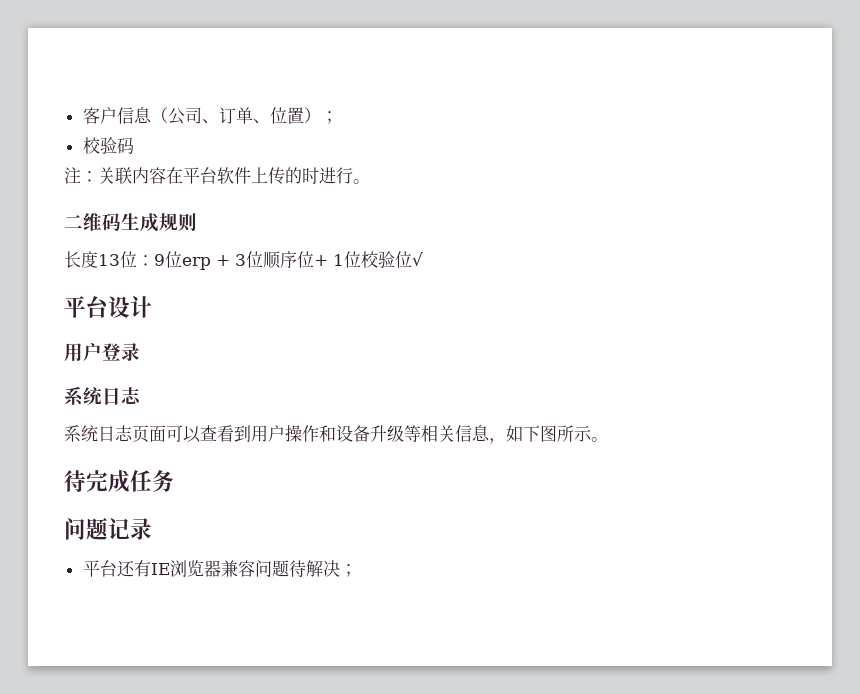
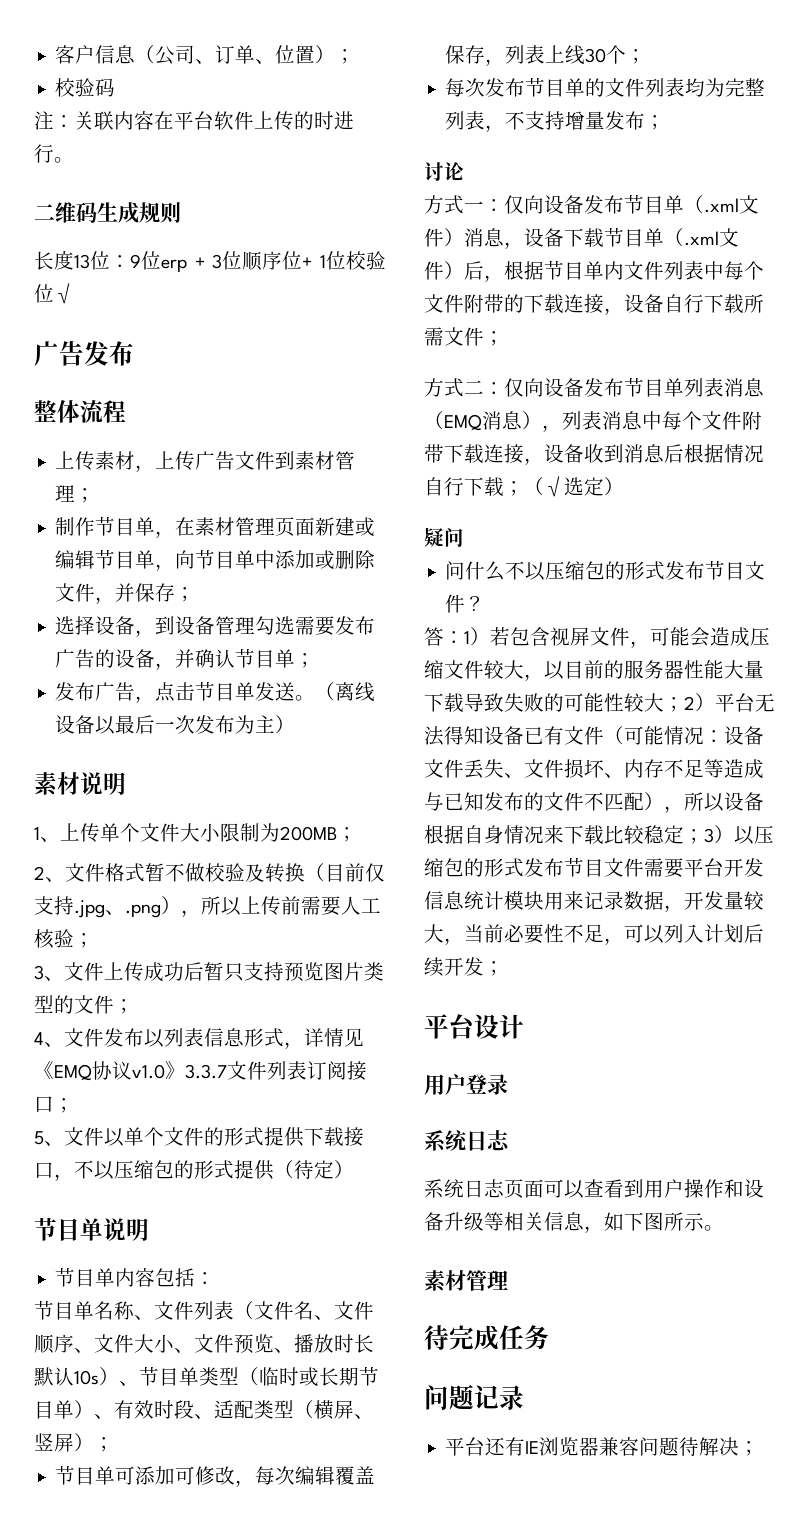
+ 广告发布
+ 整体流程
+ 上传素材，上传广告文件到素材管理；
+ 制作节目单，在素材管理页面新建或编辑节目单，向节目单中添加或删除文件，并保存；
+ 选择设备，到设备管理勾选需要发布广告的设备，并确认节目单；
+ 发布广告，点击节目单发送。（离线设备以最后一次发布为主）
+ 素材说明
+ 1、上传单个文件大小限制为200MB；
+ 2、文件格式暂不做校验及转换（目前仅支持.jpg、.png），所以上传前需要人工核验；
+ 3、文件上传成功后暂只支持预览图片类型的文件；
+ 4、文件发布以列表信息形式，详情见《EMQ协议v1.0》3.3.7文件列表订阅接口；
+ 5、文件以单个文件的形式提供下载接口，不以压缩包的形式提供（待定）
+ 节目单说明
+ 节目单内容包括：
+ 节目单名称、文件列表（文件名、文件顺序、文件大小、文件预览、播放时长默认10s）、节目单类型（临时或长期节目单）、有效时段、适配类型（横屏、竖屏）；
+ 节目单可添加可修改，每次编辑覆盖保存，列表上线30个；
+ 每次发布节目单的文件列表均为完整列表，不支持增量发布；
+ 讨论
+ 方式一：仅向设备发布节目单（.xml文件）消息，设备下载节目单（.xml文件）后，根据节目单内文件列表中每个文件附带的下载连接，设备自行下载所需文件；
+ 方式二：仅向设备发布节目单列表消息（EMQ消息），列表消息中每个文件附带下载连接，设备收到消息后根据情况自行下载；（√选定）
+ 疑问
+ 问什么不以压缩包的形式发布节目文件？
+ 答：1）若包含视屏文件，可能会造成压缩文件较大，以目前的服务器性能大量下载导致失败的可能性较大；2）平台无法得知设备已有文件（可能情况：设备文件丢失、文件损坏、内存不足等造成与已知发布的文件不匹配），所以设备根据自身情况来下载比较稳定；3）以压缩包的形式发布节目文件需要平台开发信息统计模块用来记录数据，开发量较大，当前必要性不足，可以列入计划后续开发；
  系统日志页面可以查看到用户操作和设备升级等相关信息，如下图所示。
+ 素材管理

